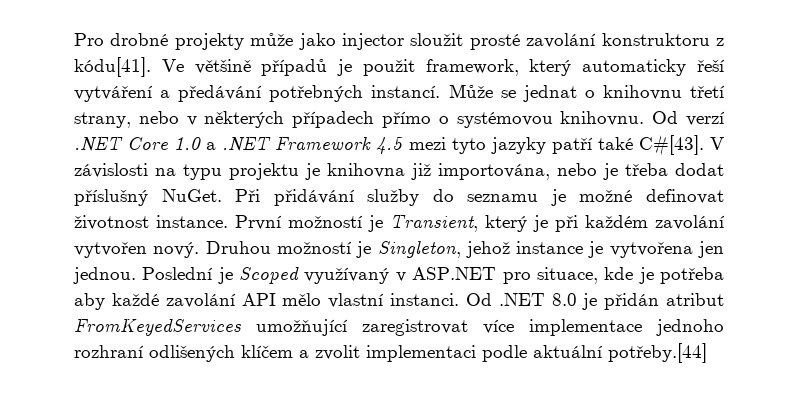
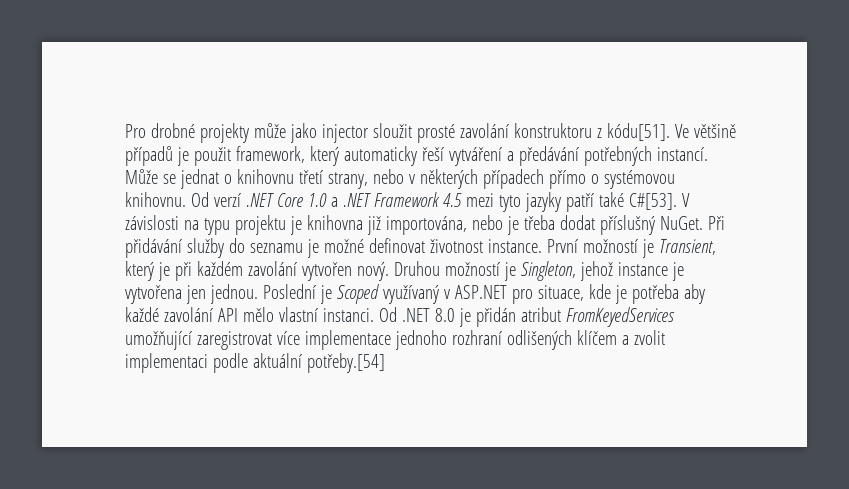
- Pro drobné projekty může jako injector sloužit prosté zavolání konstruktoru z kódu[41].
+ Pro drobné projekty může jako injector sloužit prosté zavolání konstruktoru z kódu[51].
- Od verzí .NET Core 1.0 a .NET Framework 4.5 mezi tyto jazyky patří také C#[43].
+ Od verzí .NET Core 1.0 a .NET Framework 4.5 mezi tyto jazyky patří také C#[53].
- Od .NET 8.0 je přidán atribut FromKeyedServices umožňující zaregistrovat více implementace jednoho rozhraní odlišených klíčem a zvolit implementaci podle aktuální potřeby.[44]
+ Od .NET 8.0 je přidán atribut FromKeyedServices umožňující zaregistrovat více implementace jednoho rozhraní odlišených klíčem a zvolit implementaci podle aktuální potřeby.[54]

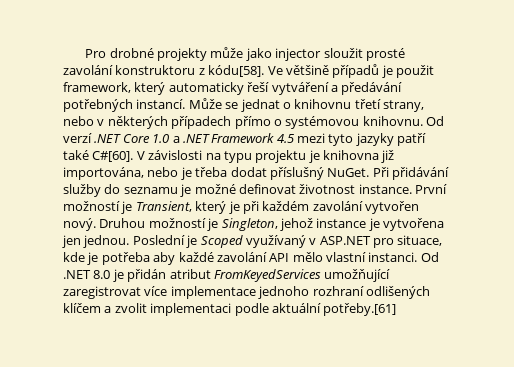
- Pro drobné projekty může jako injector sloužit prosté zavolání konstruktoru z kódu[51].
+ Pro drobné projekty může jako injector sloužit prosté zavolání konstruktoru z kódu[58].
- Od verzí .NET Core 1.0 a .NET Framework 4.5 mezi tyto jazyky patří také C#[53].
+ Od verzí .NET Core 1.0 a .NET Framework 4.5 mezi tyto jazyky patří také C#[60].
- Od .NET 8.0 je přidán atribut FromKeyedServices umožňující zaregistrovat více implementace jednoho rozhraní odlišených klíčem a zvolit implementaci podle aktuální potřeby.[54]
+ Od .NET 8.0 je přidán atribut FromKeyedServices umožňující zaregistrovat více implementace jednoho rozhraní odlišených klíčem a zvolit implementaci podle aktuální potřeby.[61]

